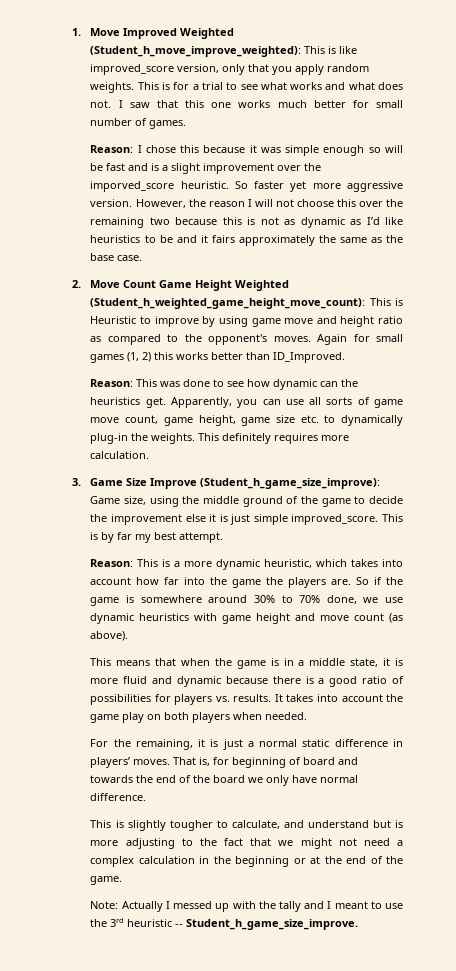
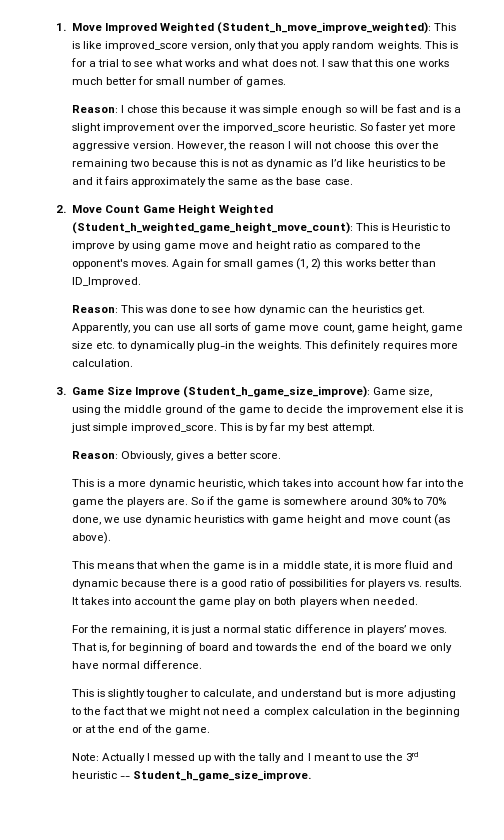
- Reason: This is a more dynamic heuristic, which takes into account how far into the game the players are.
+ Reason: Obviously, gives a better score.
+ This is a more dynamic heuristic, which takes into account how far into the game the players are.

